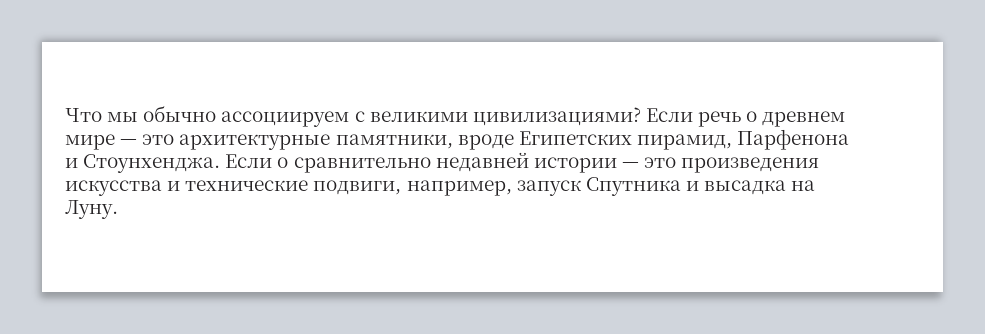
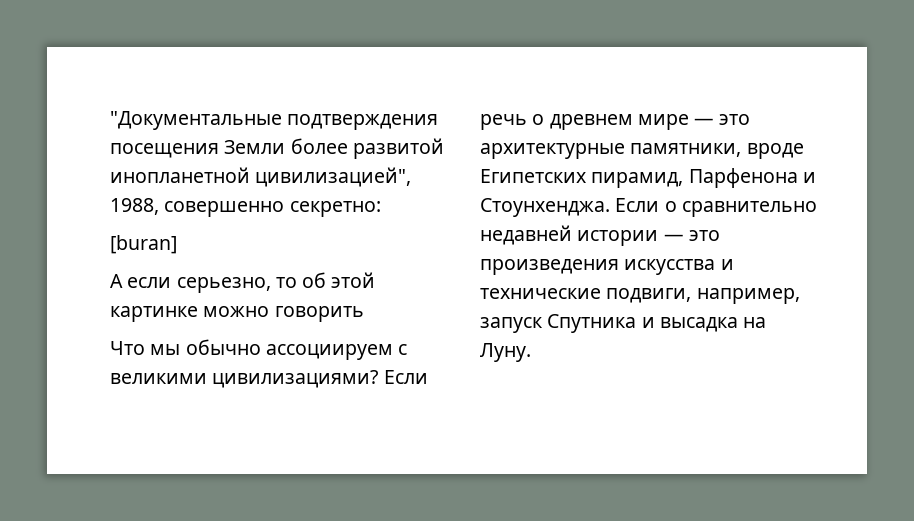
+ "Документальные подтверждения посещения Земли более развитой инопланетной цивилизацией", 1988, совершенно секретно:
+ [buran]
+ А если серьезно, то об этой картинке можно говорить

